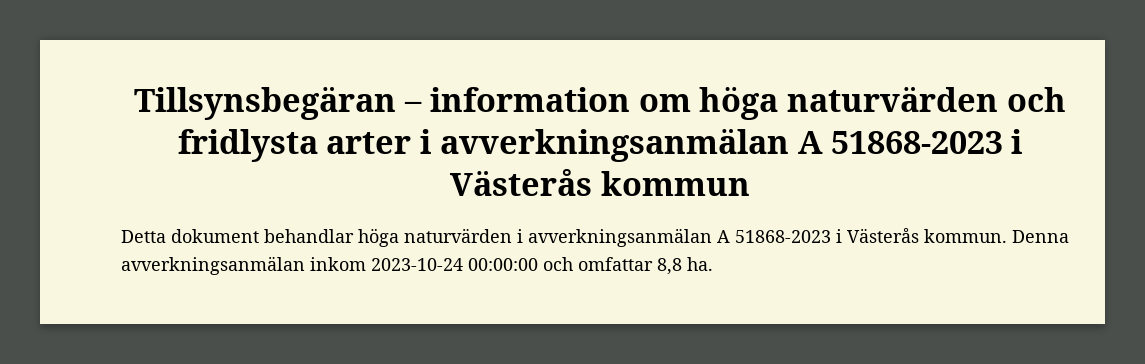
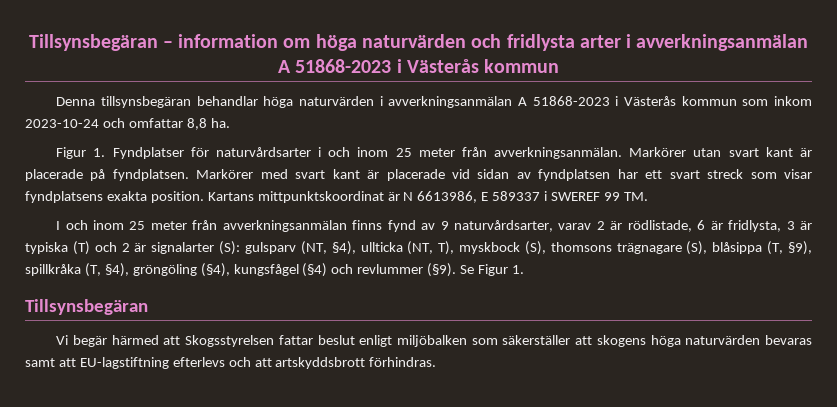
- Detta dokument behandlar höga naturvärden i avverkningsanmälan A 51868-2023 i Västerås kommun. Denna avverkningsanmälan inkom 2023-10-24 00:00:00 och omfattar 8,8 ha.
+ Denna tillsynsbegäran behandlar höga naturvärden i avverkningsanmälan A 51868-2023 i Västerås kommun som inkom 2023-10-24 och omfattar 8,8 ha.
+ Figur 1. Fyndplatser för naturvårdsarter i och inom 25 meter från avverkningsanmälan. Markörer utan svart kant är placerade på fyndplatsen. Markörer med svart kant är placerade vid sidan av fyndplatsen har ett svart streck som visar fyndplatsens exakta position. Kartans mittpunktskoordinat är N 6613986, E 589337 i SWEREF 99 TM.
+ I och inom 25 meter från avverkningsanmälan finns fynd av 9 naturvårdsarter, varav 2 är rödlistade, 6 är fridlysta, 3 är typiska (T) och 2 är signalarter (S): gulsparv (NT, §4), ullticka (NT, T), myskbock (S), thomsons trägnagare (S), blåsippa (T, §9), spillkråka (T, §4), gröngöling (§4), kungsfågel (§4) och revlummer (§9). Se Figur 1.
+ Tillsynsbegäran
+ Vi begär härmed att Skogsstyrelsen fattar beslut enligt miljöbalken som säkerställer att skogens höga naturvärden bevaras samt att EU-lagstiftning efterlevs och att artskyddsbrott förhindras.

